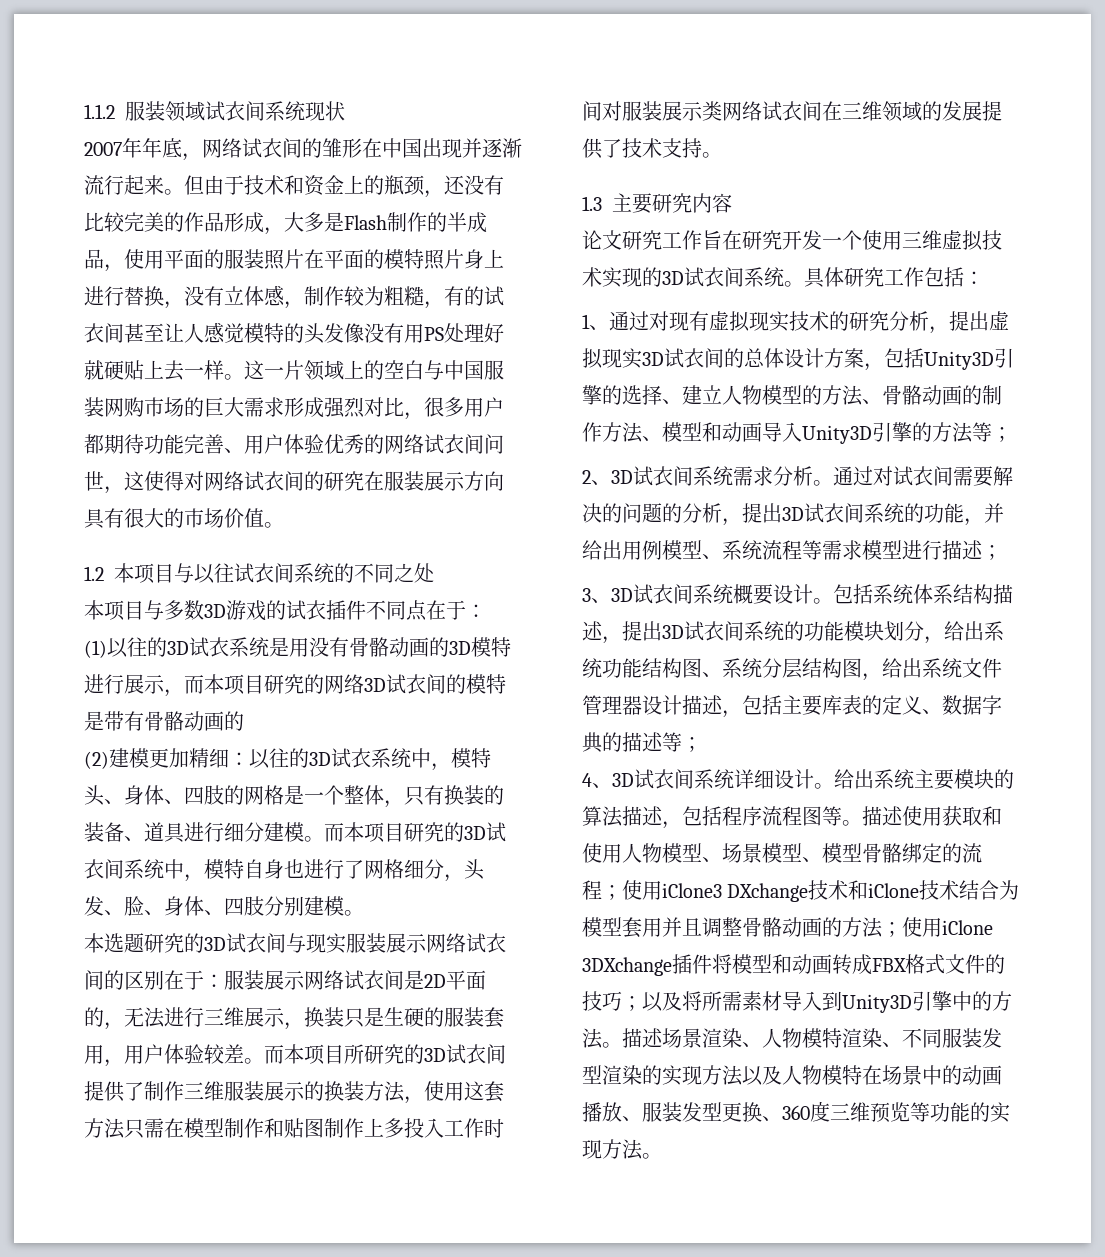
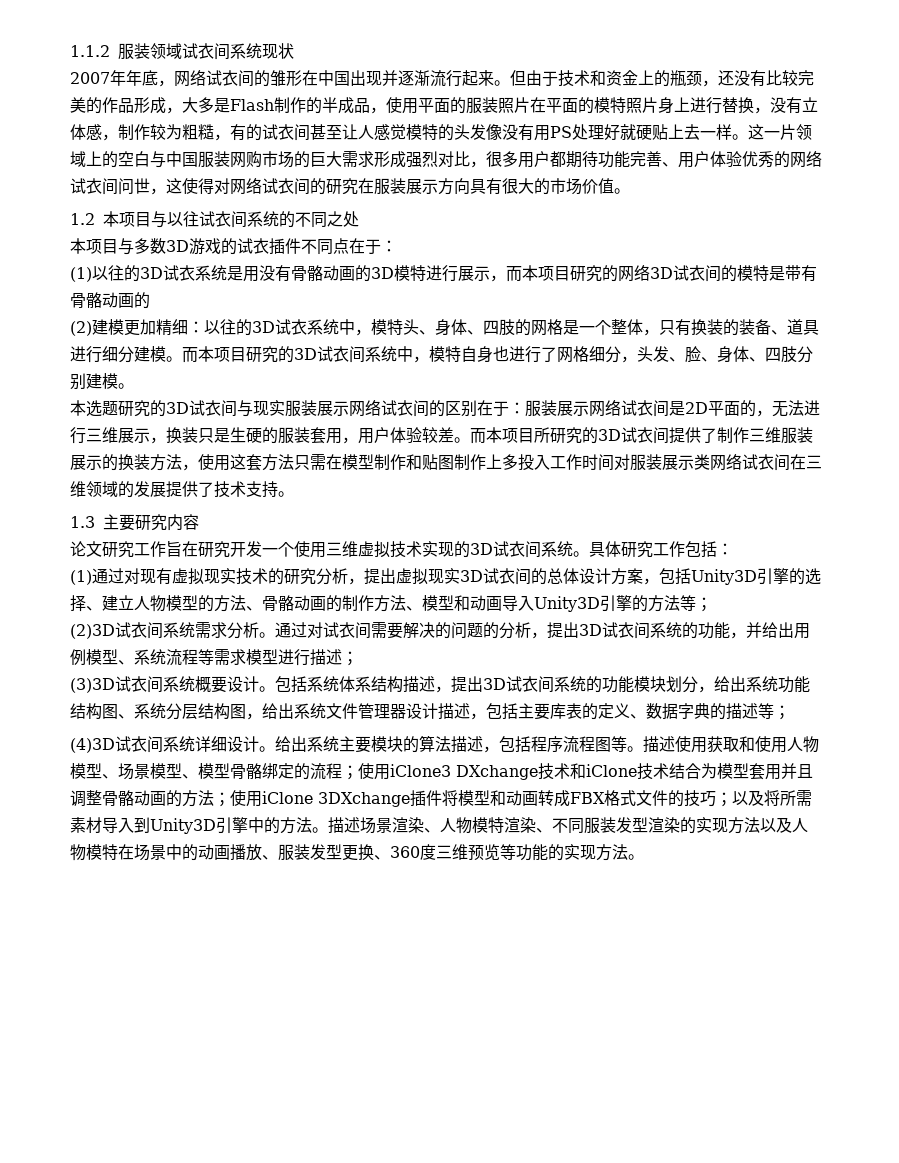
- 1、通过对现有虚拟现实技术的研究分析，提出虚拟现实3D试衣间的总体设计方案，包括Unity3D引擎的选择、建立人物模型的方法、骨骼动画的制作方法、模型和动画导入Unity3D引擎的方法等；
+ (1)通过对现有虚拟现实技术的研究分析，提出虚拟现实3D试衣间的总体设计方案，包括Unity3D引擎的选择、建立人物模型的方法、骨骼动画的制作方法、模型和动画导入Unity3D引擎的方法等；
- 2、3D试衣间系统需求分析。
+ (2)3D试衣间系统需求分析。
- 3、3D试衣间系统概要设计。
+ (3)3D试衣间系统概要设计。
- 4、3D试衣间系统详细设计。
+ (4)3D试衣间系统详细设计。

